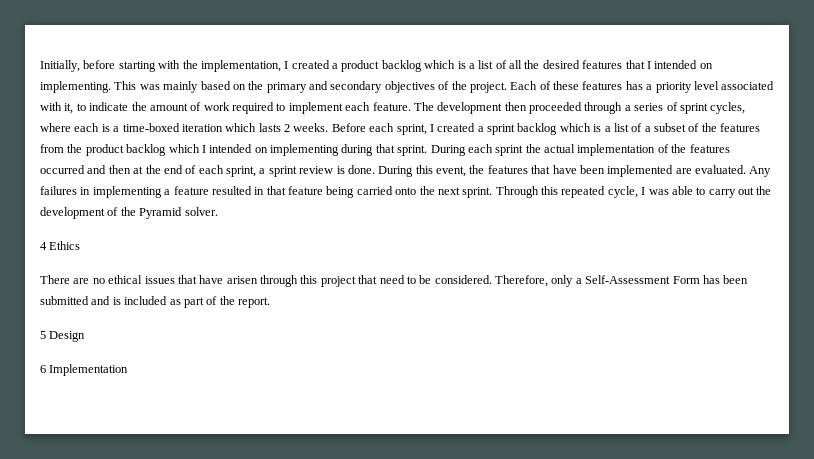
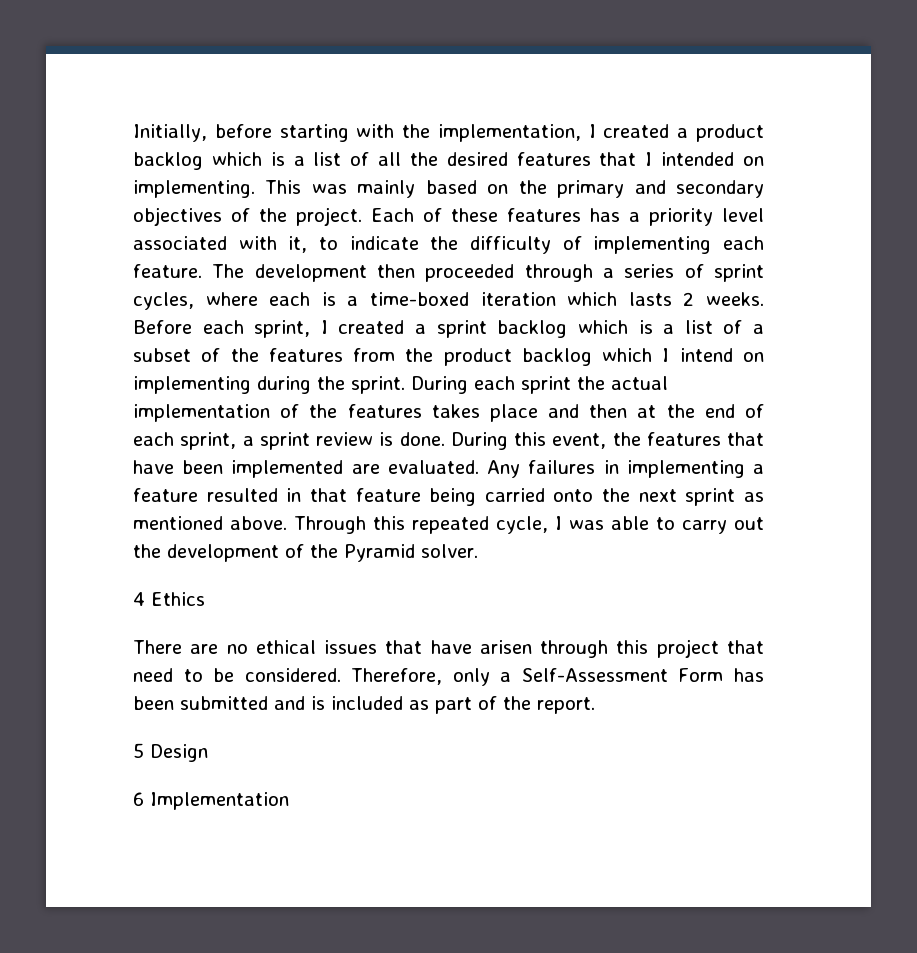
- Each of these features has a priority level associated with it, to indicate the amount of work required to implement each feature.
+ Each of these features has a priority level associated with it, to indicate the difficulty of implementing each feature.
- Before each sprint, I created a sprint backlog which is a list of a subset of the features from the product backlog which I intended on implementing during that sprint.
+ Before each sprint, I created a sprint backlog which is a list of a subset of the features from the product backlog which I intend on implementing during the sprint.
- During each sprint the actual implementation of the features occurred and then at the end of each sprint, a sprint review is done.
+ During each sprint the actual implementation of the features takes place and then at the end of each sprint, a sprint review is done.
- Any failures in implementing a feature resulted in that feature being carried onto the next sprint.
+ Any failures in implementing a feature resulted in that feature being carried onto the next sprint as mentioned above.

